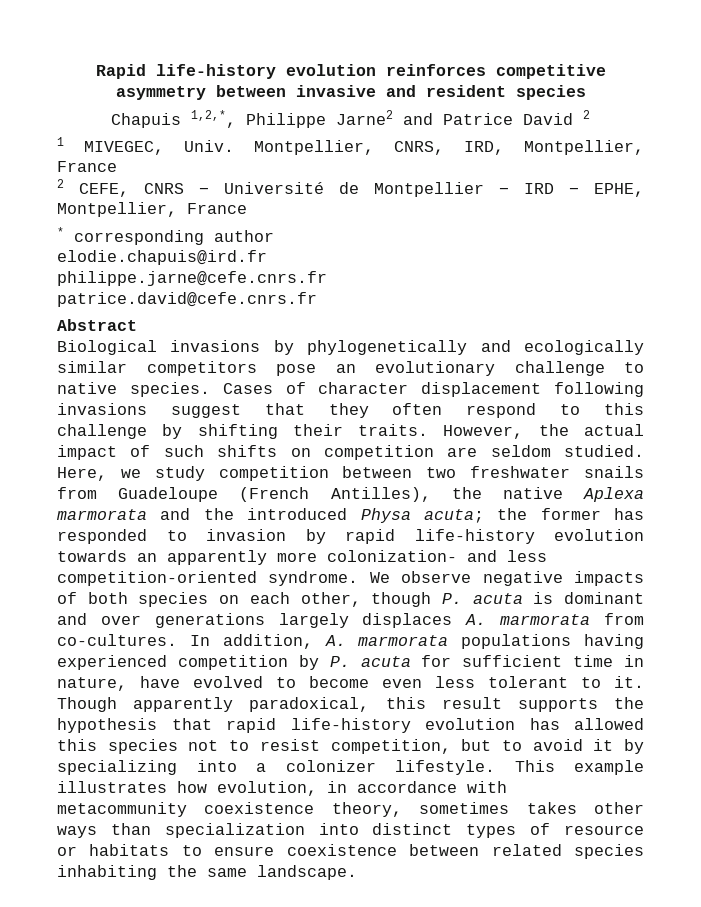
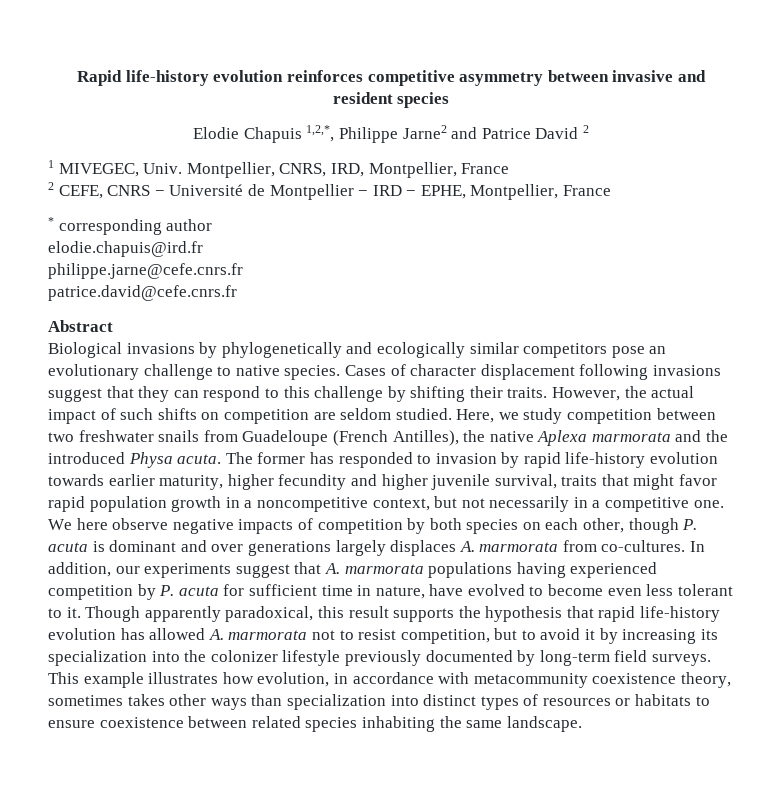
- Chapuis 1,2,*, Philippe Jarne2 and Patrice David 2
+ Elodie Chapuis 1,2,*, Philippe Jarne2 and Patrice David 2
- Cases of character displacement following invasions suggest that they often respond to this challenge by shifting their traits.
+ Cases of character displacement following invasions suggest that they can respond to this challenge by shifting their traits.
- Here, we study competition between two freshwater snails from Guadeloupe (French Antilles), the native Aplexa marmorata and the introduced Physa acuta; the former has responded to invasion by rapid life-history evolution towards an apparently more colonization- and less competition-oriented syndrome. We observe negative impacts of both species on each other, though P. acuta is dominant and over generations largely displaces A. marmorata from co-cultures.
+ Here, we study competition between two freshwater snails from Guadeloupe (French Antilles), the native Aplexa marmorata and the introduced Physa acuta. The former has responded to invasion by rapid life-history evolution towards earlier maturity, higher fecundity and higher juvenile survival, traits that might favor rapid population growth in a noncompetitive context, but not necessarily in a competitive one. We here observe negative impacts of competition by both species on each other, though P. acuta is dominant and over generations largely displaces A. marmorata from co-cultures.
- In addition, A. marmorata populations having experienced competition by P. acuta for sufficient time in nature, have evolved to become even less tolerant to it.
+ In addition, our experiments suggest that A. marmorata populations having experienced competition by P. acuta for sufficient time in nature, have evolved to become even less tolerant to it.
- Though apparently paradoxical, this result supports the hypothesis that rapid life-history evolution has allowed this species not to resist competition, but to avoid it by specializing into a colonizer lifestyle.
+ Though apparently paradoxical, this result supports the hypothesis that rapid life-history evolution has allowed A. marmorata not to resist competition, but to avoid it by increasing its specialization into the colonizer lifestyle previously documented by long-term field surveys.
- This example illustrates how evolution, in accordance with metacommunity coexistence theory, sometimes takes other ways than specialization into distinct types of resource or habitats to ensure coexistence between related species inhabiting the same landscape.
+ This example illustrates how evolution, in accordance with metacommunity coexistence theory, sometimes takes other ways than specialization into distinct types of resources or habitats to ensure coexistence between related species inhabiting the same landscape.

